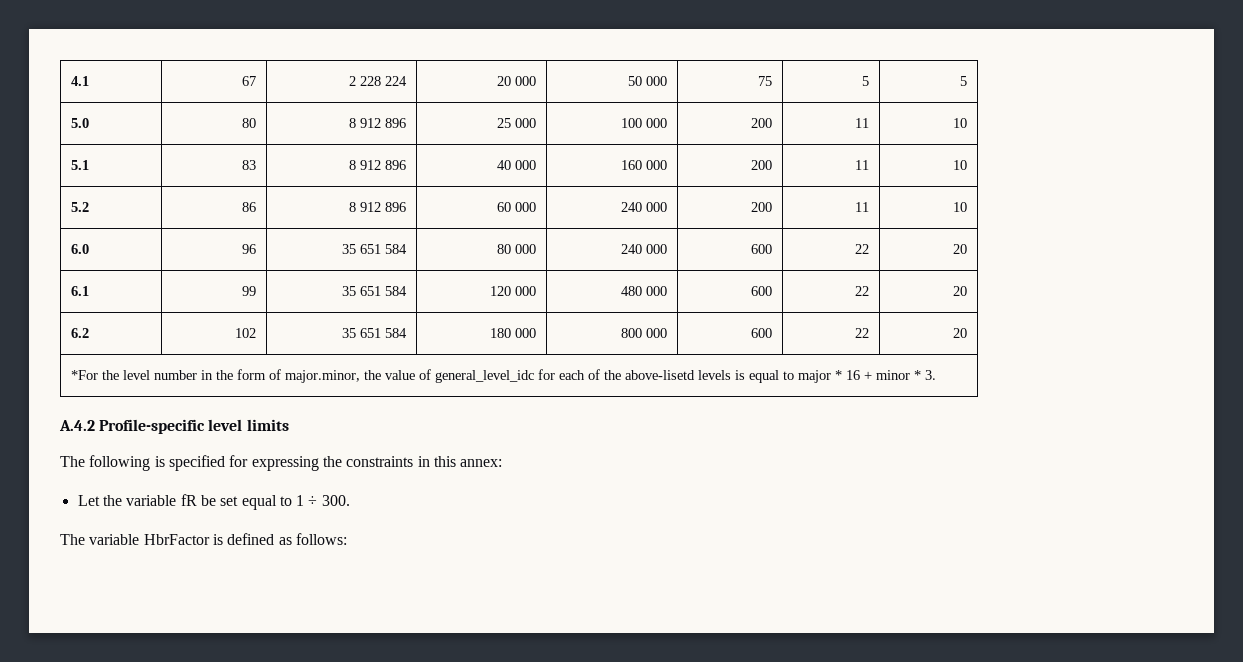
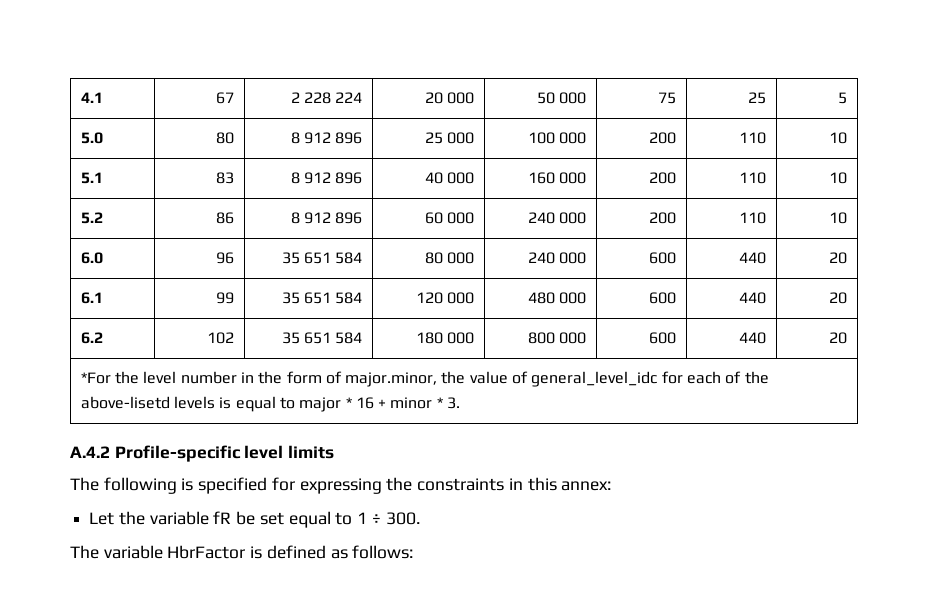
- 4.1 | 67 | 2 228 224 | 20 000 | 50 000 | 75 | 5 | 5
+ 4.1 | 67 | 2 228 224 | 20 000 | 50 000 | 75 | 25 | 5
- 5.0 | 80 | 8 912 896 | 25 000 | 100 000 | 200 | 11 | 10
+ 5.0 | 80 | 8 912 896 | 25 000 | 100 000 | 200 | 110 | 10
- 5.1 | 83 | 8 912 896 | 40 000 | 160 000 | 200 | 11 | 10
+ 5.1 | 83 | 8 912 896 | 40 000 | 160 000 | 200 | 110 | 10
- 5.2 | 86 | 8 912 896 | 60 000 | 240 000 | 200 | 11 | 10
+ 5.2 | 86 | 8 912 896 | 60 000 | 240 000 | 200 | 110 | 10
- 6.0 | 96 | 35 651 584 | 80 000 | 240 000 | 600 | 22 | 20
+ 6.0 | 96 | 35 651 584 | 80 000 | 240 000 | 600 | 440 | 20
- 6.1 | 99 | 35 651 584 | 120 000 | 480 000 | 600 | 22 | 20
+ 6.1 | 99 | 35 651 584 | 120 000 | 480 000 | 600 | 440 | 20
- 6.2 | 102 | 35 651 584 | 180 000 | 800 000 | 600 | 22 | 20
+ 6.2 | 102 | 35 651 584 | 180 000 | 800 000 | 600 | 440 | 20

